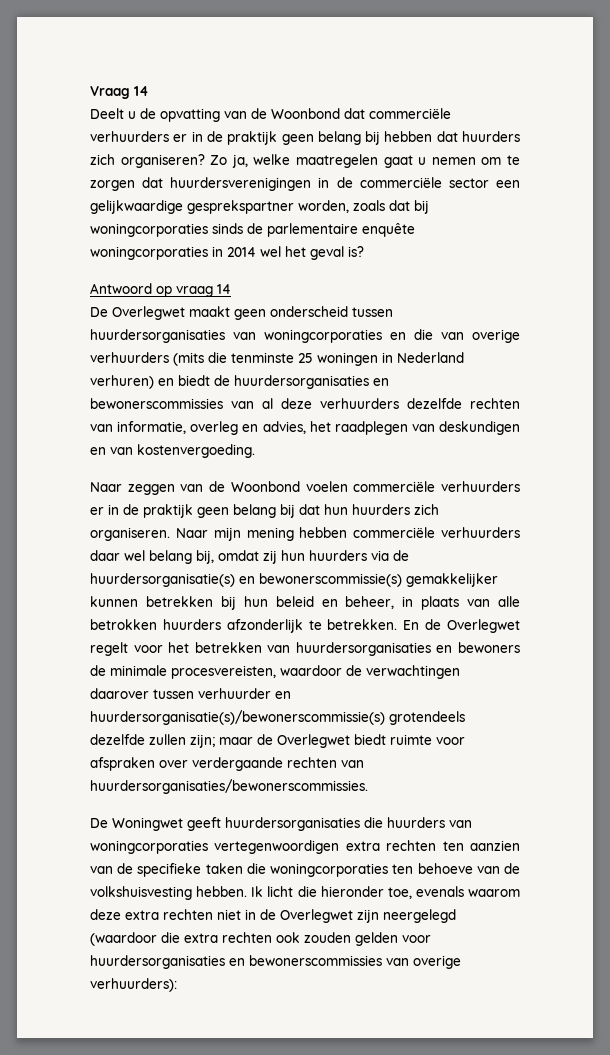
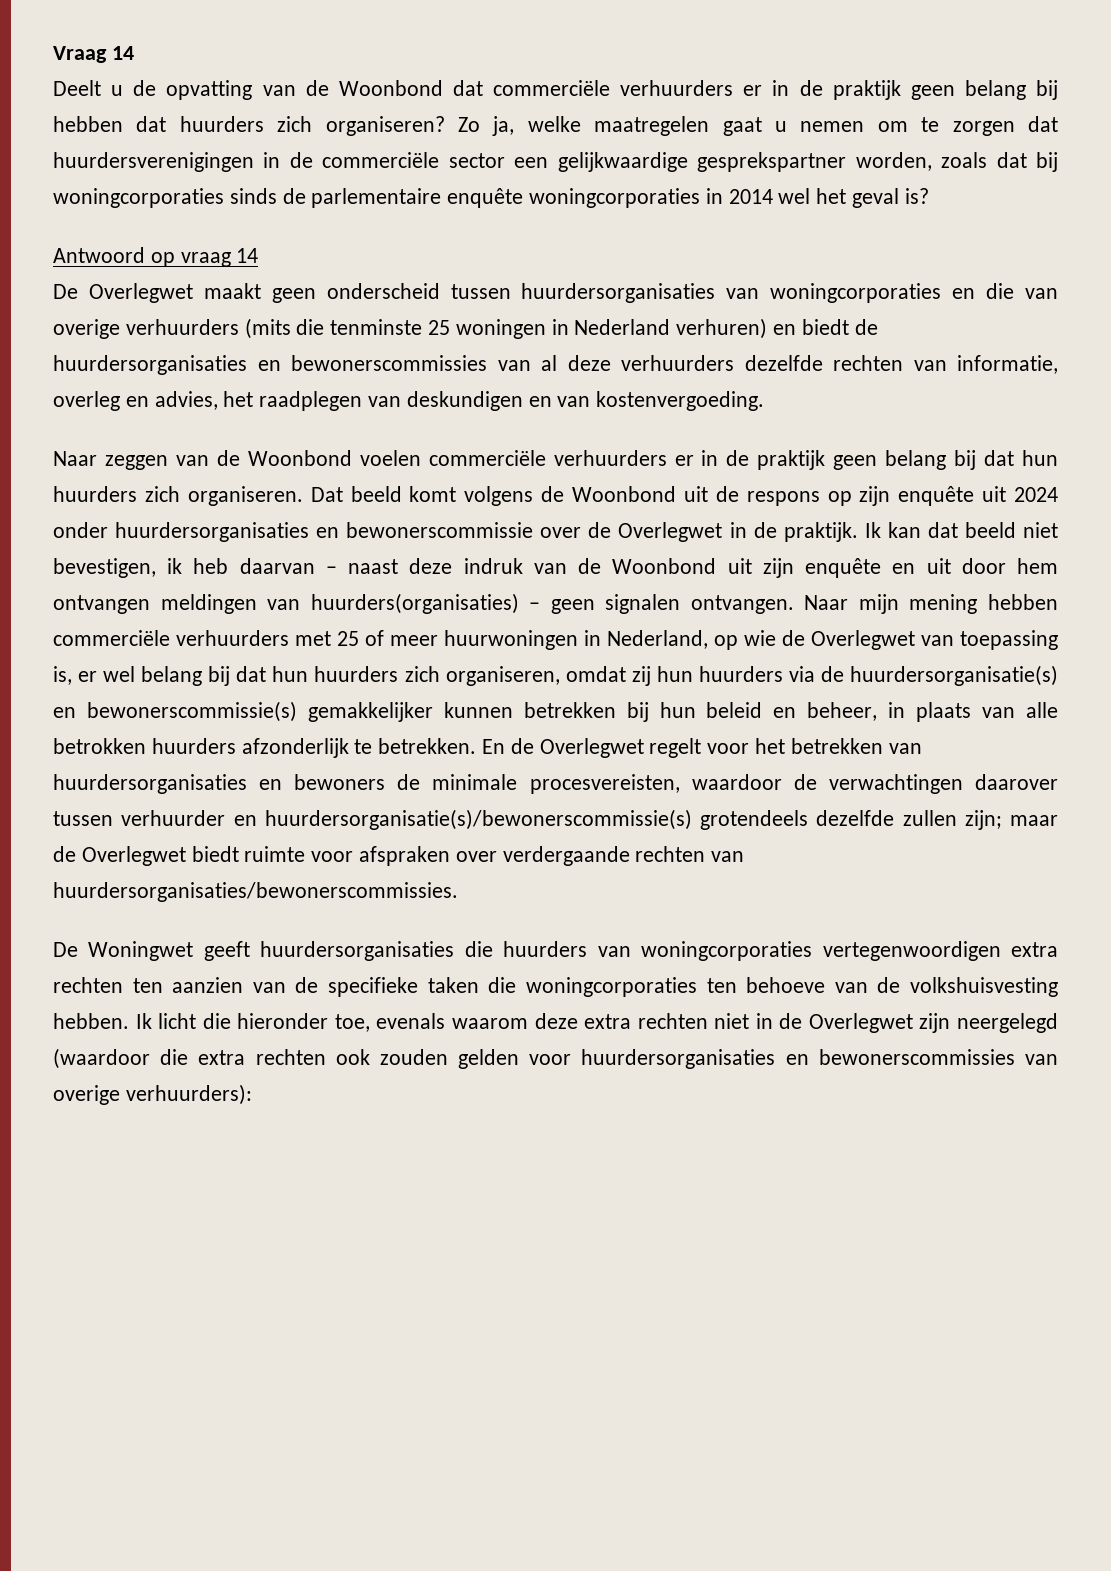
+ Dat beeld komt volgens de Woonbond uit de respons op zijn enquête uit 2024 onder huurdersorganisaties en bewonerscommissie over de Overlegwet in de praktijk. Ik kan dat beeld niet bevestigen, ik heb daarvan – naast deze indruk van de Woonbond uit zijn enquête en uit door hem ontvangen meldingen van huurders(organisaties) – geen signalen ontvangen.
- Naar mijn mening hebben commerciële verhuurders daar wel belang bij, omdat zij hun huurders via de huurdersorganisatie(s) en bewonerscommissie(s) gemakkelijker kunnen betrekken bij hun beleid en beheer, in plaats van alle betrokken huurders afzonderlijk te betrekken.
+ Naar mijn mening hebben commerciële verhuurders met 25 of meer huurwoningen in Nederland, op wie de Overlegwet van toepassing is, er wel belang bij dat hun huurders zich organiseren, omdat zij hun huurders via de huurdersorganisatie(s) en bewonerscommissie(s) gemakkelijker kunnen betrekken bij hun beleid en beheer, in plaats van alle betrokken huurders afzonderlijk te betrekken.

